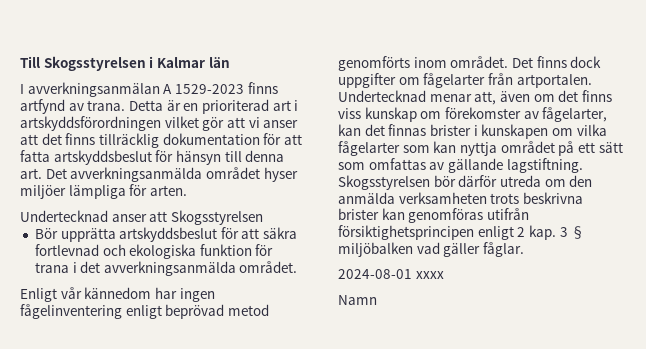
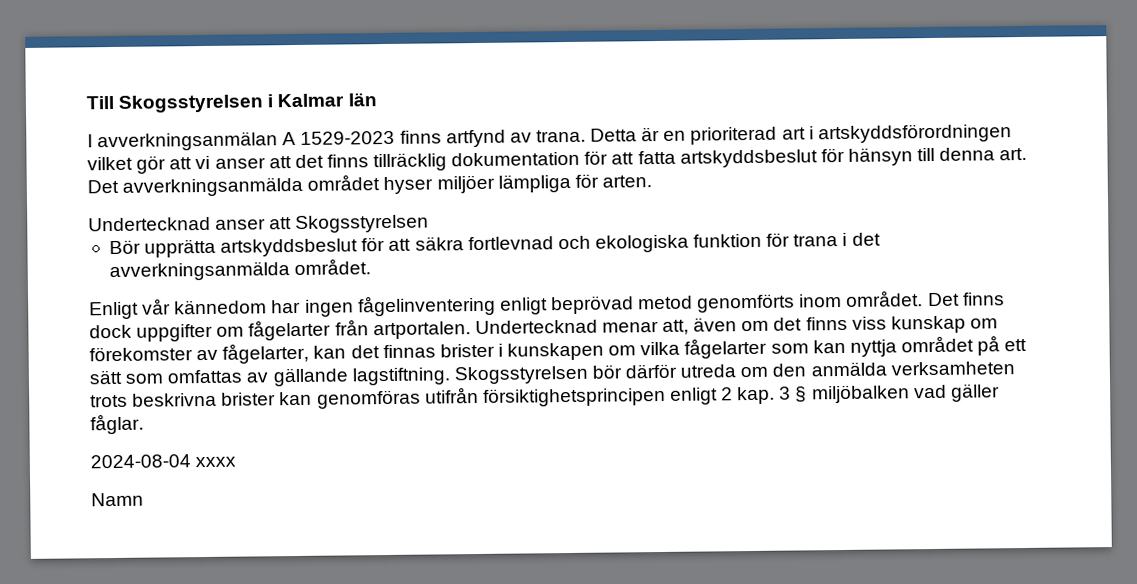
- 2024-08-01 xxxx
+ 2024-08-04 xxxx

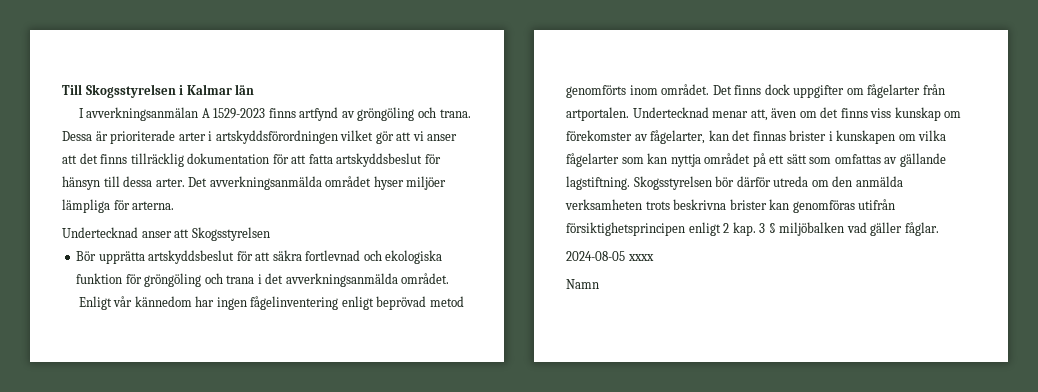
- I avverkningsanmälan A 1529-2023 finns artfynd av trana. Detta är en prioriterad art i artskyddsförordningen vilket gör att vi anser att det finns tillräcklig dokumentation för att fatta artskyddsbeslut för hänsyn till denna art. Det avverkningsanmälda området hyser miljöer lämpliga för arten.
+ I avverkningsanmälan A 1529-2023 finns artfynd av gröngöling och trana. Dessa är prioriterade arter i artskyddsförordningen vilket gör att vi anser att det finns tillräcklig dokumentation för att fatta artskyddsbeslut för hänsyn till dessa arter. Det avverkningsanmälda området hyser miljöer lämpliga för arterna.
- Bör upprätta artskyddsbeslut för att säkra fortlevnad och ekologiska funktion för trana i det avverkningsanmälda området.
+ Bör upprätta artskyddsbeslut för att säkra fortlevnad och ekologiska funktion för gröngöling och trana i det avverkningsanmälda området.
- 2024-08-04 xxxx
+ 2024-08-05 xxxx

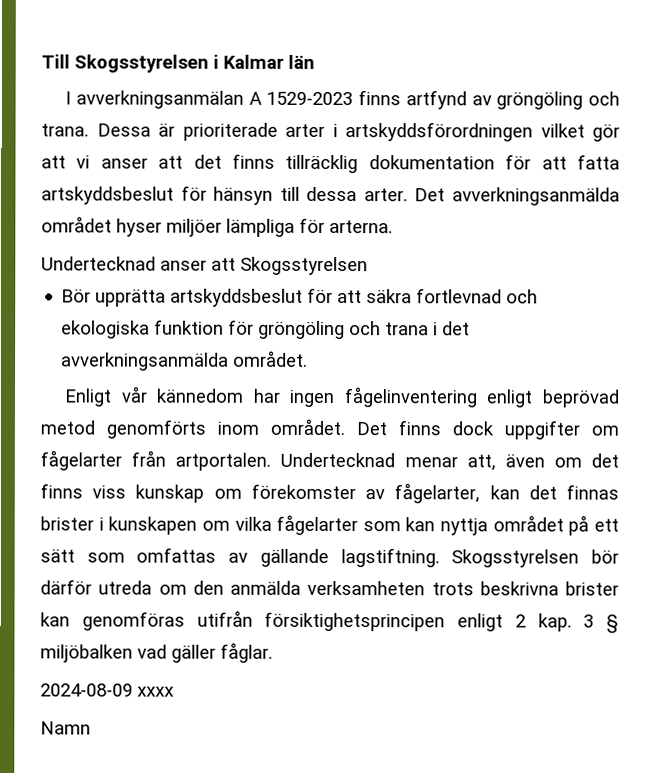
- 2024-08-05 xxxx
+ 2024-08-09 xxxx

